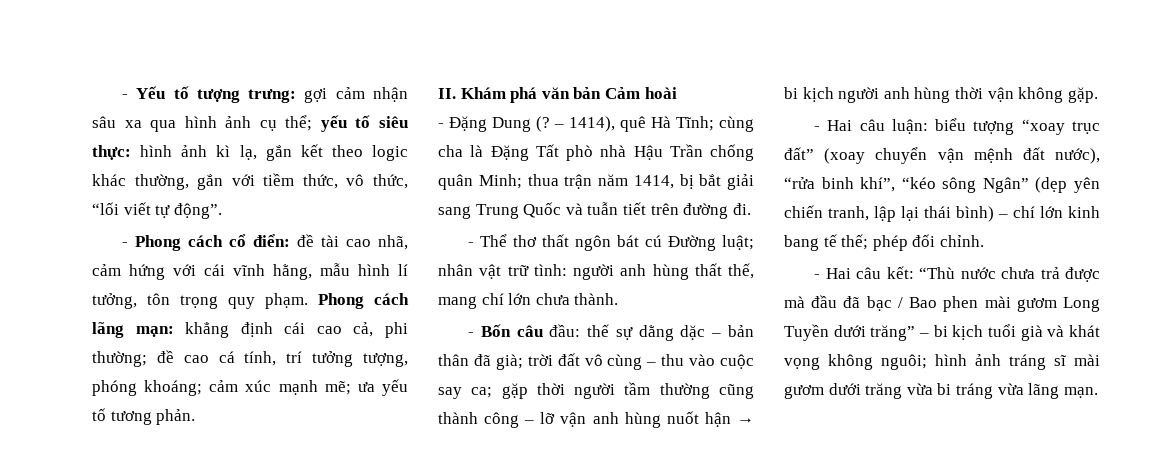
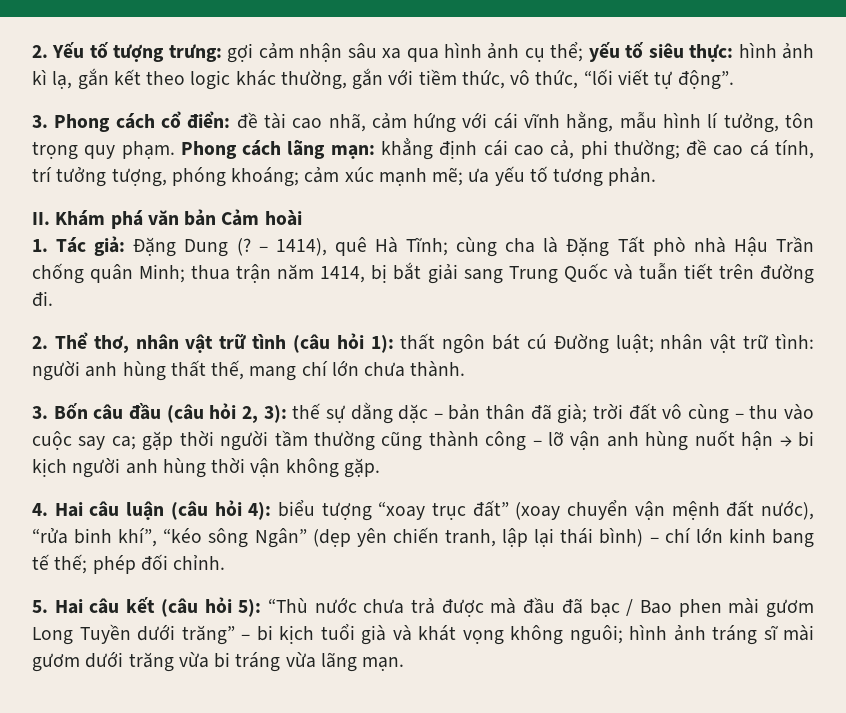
- - Yếu tố tượng trưng: gợi cảm nhận sâu xa qua hình ảnh cụ thể; yếu tố siêu thực: hình ảnh kì lạ, gắn kết theo logic khác thường, gắn với tiềm thức, vô thức, “lối viết tự động”.
+ 2. Yếu tố tượng trưng: gợi cảm nhận sâu xa qua hình ảnh cụ thể; yếu tố siêu thực: hình ảnh kì lạ, gắn kết theo logic khác thường, gắn với tiềm thức, vô thức, “lối viết tự động”.
- - Phong cách cổ điển: đề tài cao nhã, cảm hứng với cái vĩnh hằng, mẫu hình lí tưởng, tôn trọng quy phạm.
+ 3. Phong cách cổ điển: đề tài cao nhã, cảm hứng với cái vĩnh hằng, mẫu hình lí tưởng, tôn trọng quy phạm.
- - Đặng Dung (?
+ 1. Tác giả: Đặng Dung (?
- - Thể thơ thất ngôn bát cú Đường luật; nhân vật trữ tình: người anh hùng thất thế, mang chí lớn chưa thành.
+ 2. Thể thơ, nhân vật trữ tình (câu hỏi 1): thất ngôn bát cú Đường luật; nhân vật trữ tình: người anh hùng thất thế, mang chí lớn chưa thành.
- - Bốn câu đầu: thế sự dằng dặc – bản thân đã già; trời đất vô cùng – thu vào cuộc say ca; gặp thời người tầm thường cũng thành công – lỡ vận anh hùng nuốt hận → bi kịch người anh hùng thời vận không gặp.
+ 3. Bốn câu đầu (câu hỏi 2, 3): thế sự dằng dặc – bản thân đã già; trời đất vô cùng – thu vào cuộc say ca; gặp thời người tầm thường cũng thành công – lỡ vận anh hùng nuốt hận → bi kịch người anh hùng thời vận không gặp.
- - Hai câu luận: biểu tượng “xoay trục đất” (xoay chuyển vận mệnh đất nước), “rửa binh khí”, “kéo sông Ngân” (dẹp yên chiến tranh, lập lại thái bình) – chí lớn kinh bang tế thế; phép đối chỉnh.
+ 4. Hai câu luận (câu hỏi 4): biểu tượng “xoay trục đất” (xoay chuyển vận mệnh đất nước), “rửa binh khí”, “kéo sông Ngân” (dẹp yên chiến tranh, lập lại thái bình) – chí lớn kinh bang tế thế; phép đối chỉnh.
- - Hai câu kết: “Thù nước chưa trả được mà đầu đã bạc / Bao phen mài gươm Long Tuyền dưới trăng” – bi kịch tuổi già và khát vọng không nguôi; hình ảnh tráng sĩ mài gươm dưới trăng vừa bi tráng vừa lãng mạn.
+ 5. Hai câu kết (câu hỏi 5): “Thù nước chưa trả được mà đầu đã bạc / Bao phen mài gươm Long Tuyền dưới trăng” – bi kịch tuổi già và khát vọng không nguôi; hình ảnh tráng sĩ mài gươm dưới trăng vừa bi tráng vừa lãng mạn.

